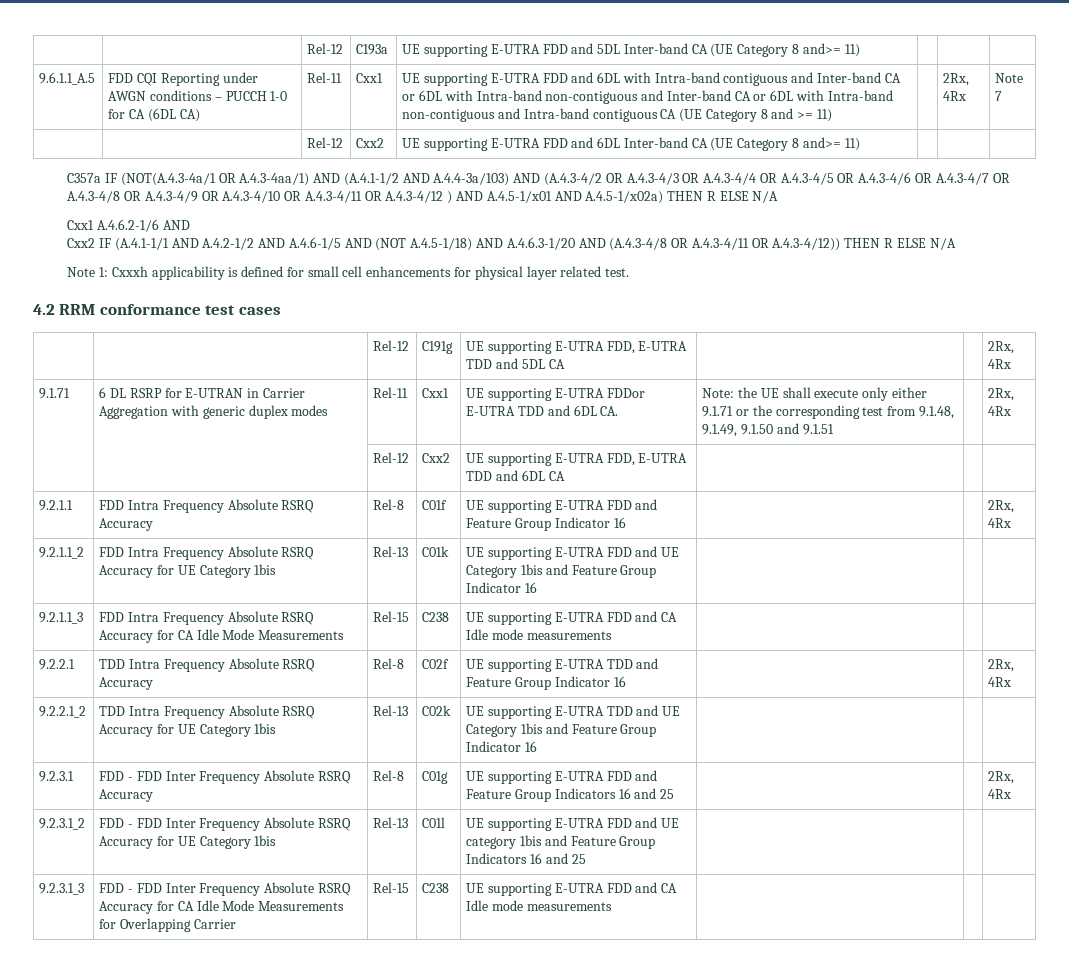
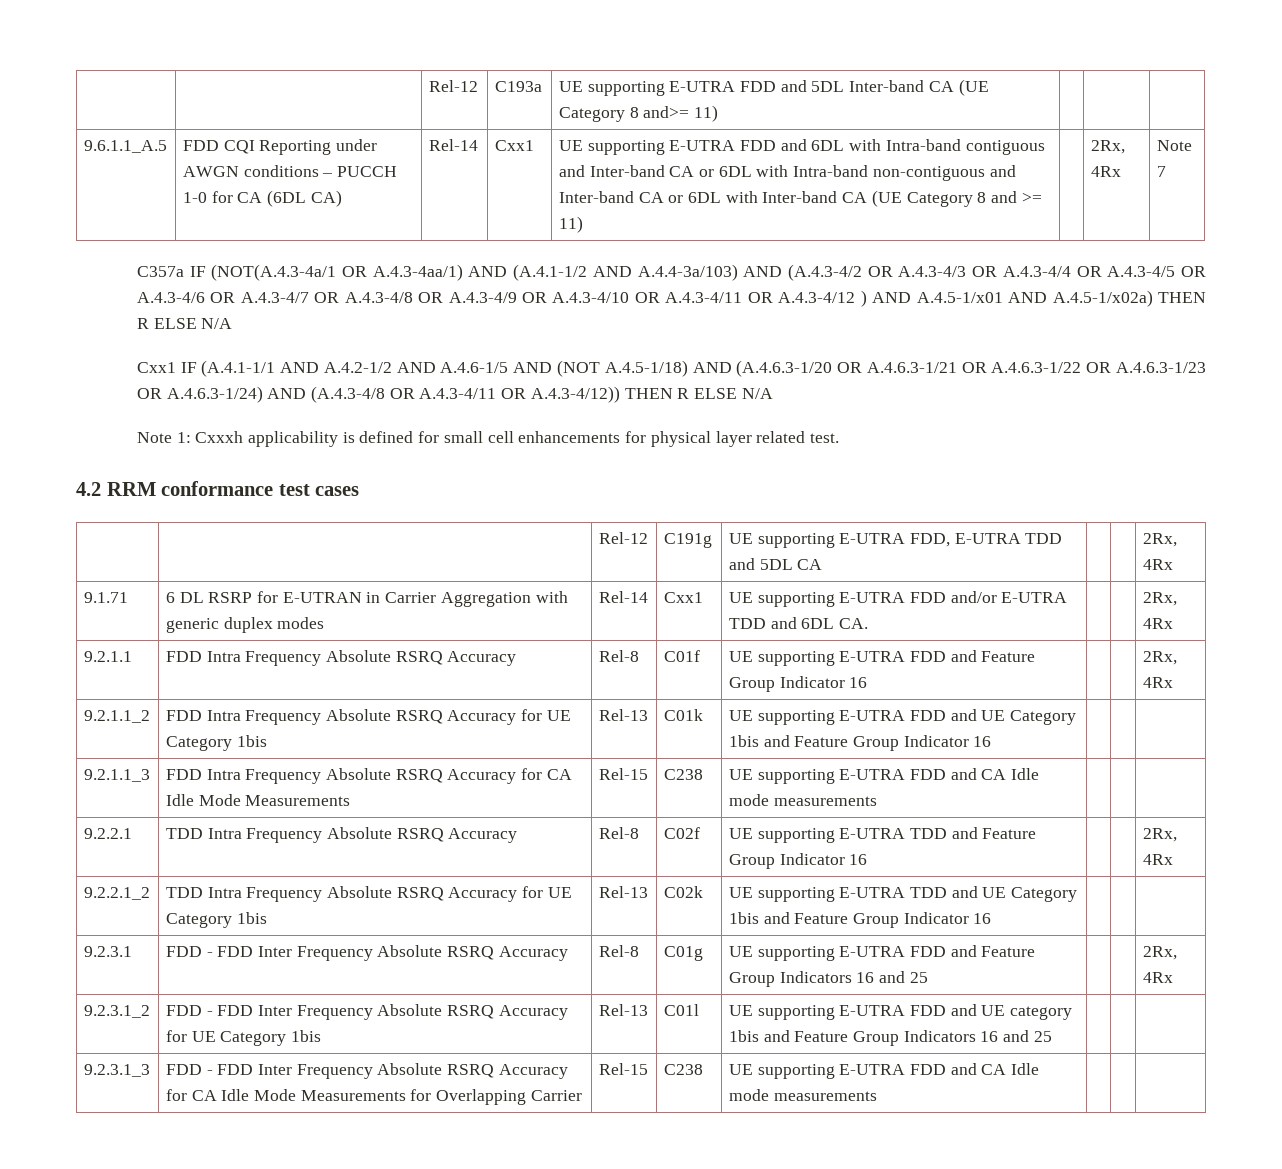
- FDD CQI Reporting under AWGN conditions – PUCCH 1-0 for CA (6DL CA) | Rel-11
+ FDD CQI Reporting under AWGN conditions – PUCCH 1-0 for CA (6DL CA) | Rel-14
- UE supporting E-UTRA FDD and 6DL with Intra-band contiguous and Inter-band CA or 6DL with Intra-band non-contiguous and Inter-band CA or 6DL with Intra-band non-contiguous and Intra-band contiguous CA (UE Category 8 and >= 11)
+ UE supporting E-UTRA FDD and 6DL with Intra-band contiguous and Inter-band CA or 6DL with Intra-band non-contiguous and Inter-band CA or 6DL with Inter-band CA (UE Category 8 and >= 11)
- | | Rel-12 | Cxx2 | UE supporting E-UTRA FDD and 6DL Inter-band CA (UE Category 8 and>= 11) | | |
- Cxx1 A.4.6.2-1/6 AND
- Cxx2 IF (A.4.1-1/1 AND A.4.2-1/2 AND A.4.6-1/5 AND (NOT A.4.5-1/18) AND A.4.6.3-1/20 AND (A.4.3-4/8 OR A.4.3-4/11 OR A.4.3-4/12)) THEN R ELSE N/A
+ Cxx1 IF (A.4.1-1/1 AND A.4.2-1/2 AND A.4.6-1/5 AND (NOT A.4.5-1/18) AND (A.4.6.3-1/20 OR A.4.6.3-1/21 OR A.4.6.3-1/22 OR A.4.6.3-1/23 OR A.4.6.3-1/24) AND (A.4.3-4/8 OR A.4.3-4/11 OR A.4.3-4/12)) THEN R ELSE N/A
- Rel-11 | Cxx1 | UE supporting E-UTRA FDDor E-UTRA TDD and 6DL CA. | Note: the UE shall execute only either 9.1.71 or the corresponding test from 9.1.48, 9.1.49, 9.1.50 and 9.1.51 | | 2Rx, 4Rx
- | | Rel-12 | Cxx2 | UE supporting E-UTRA FDD, E-UTRA TDD and 6DL CA | | |
+ Rel-14 | Cxx1 | UE supporting E-UTRA FDD and/or E-UTRA TDD and 6DL CA. | | | 2Rx, 4Rx

